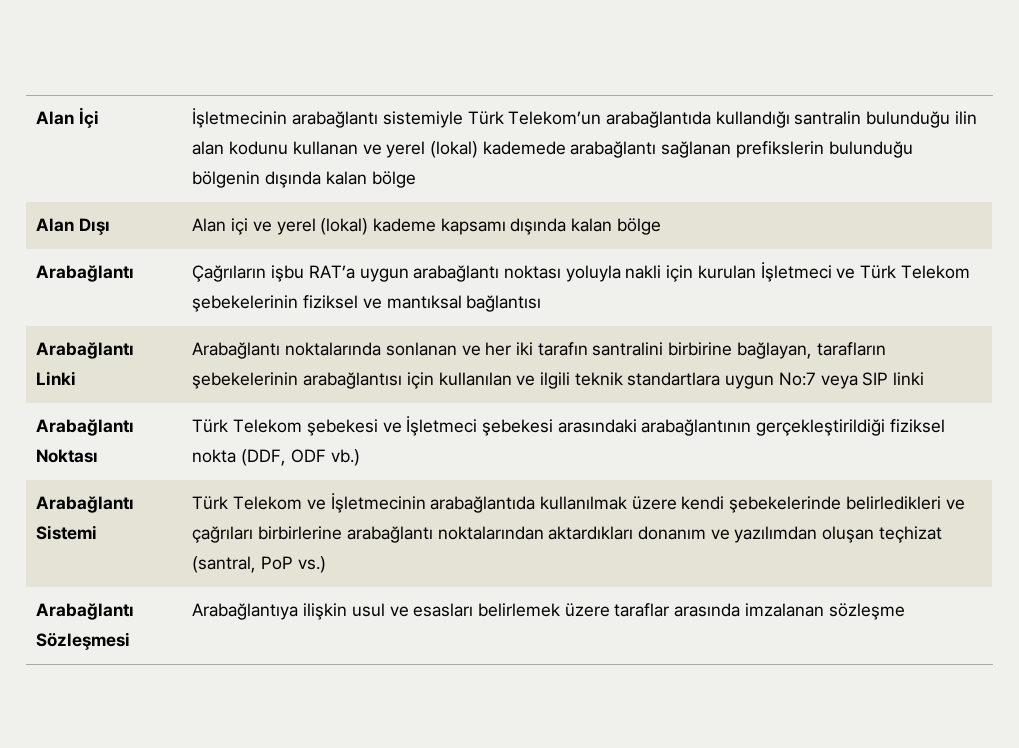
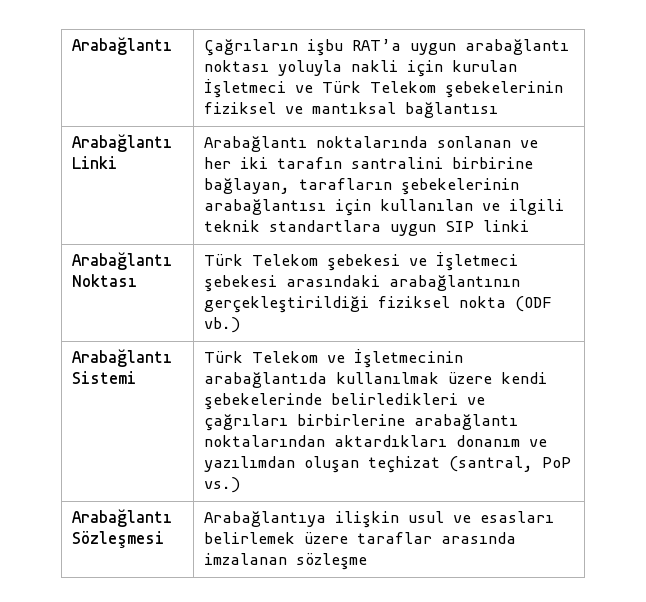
- Alan İçi | İşletmecinin arabağlantı sistemiyle Türk Telekom’un arabağlantıda kullandığı santralin bulunduğu ilin alan kodunu kullanan ve yerel (lokal) kademede arabağlantı sağlanan prefikslerin bulunduğu bölgenin dışında kalan bölge
- Alan Dışı | Alan içi ve yerel (lokal) kademe kapsamı dışında kalan bölge
- Arabağlantı Linki | Arabağlantı noktalarında sonlanan ve her iki tarafın santralini birbirine bağlayan, tarafların şebekelerinin arabağlantısı için kullanılan ve ilgili teknik standartlara uygun No:7 veya SIP linki
+ Arabağlantı Linki | Arabağlantı noktalarında sonlanan ve her iki tarafın santralini birbirine bağlayan, tarafların şebekelerinin arabağlantısı için kullanılan ve ilgili teknik standartlara uygun SIP linki
- Arabağlantı Noktası | Türk Telekom şebekesi ve İşletmeci şebekesi arasındaki arabağlantının gerçekleştirildiği fiziksel nokta (DDF, ODF vb.)
+ Arabağlantı Noktası | Türk Telekom şebekesi ve İşletmeci şebekesi arasındaki arabağlantının gerçekleştirildiği fiziksel nokta (ODF vb.)

